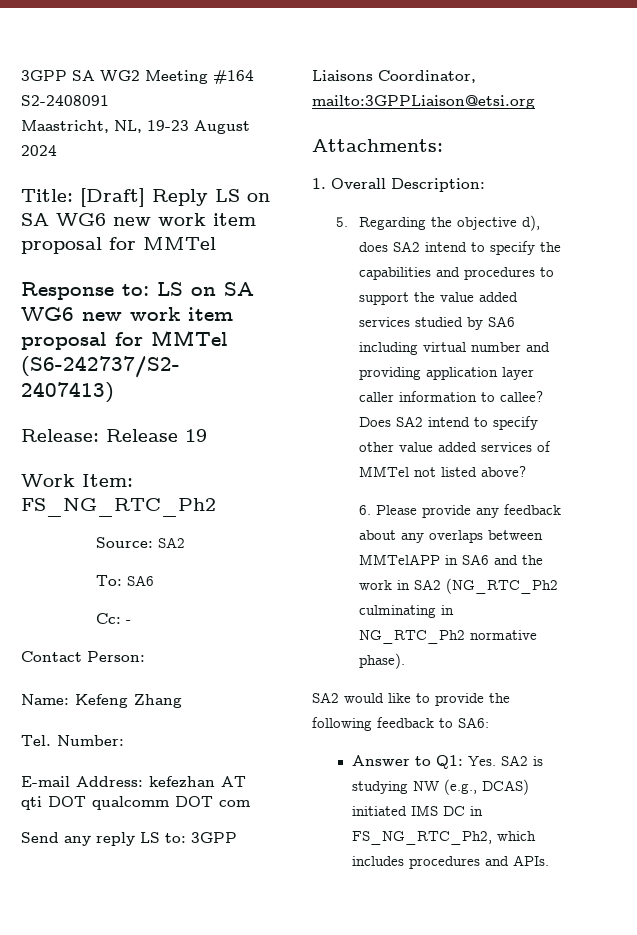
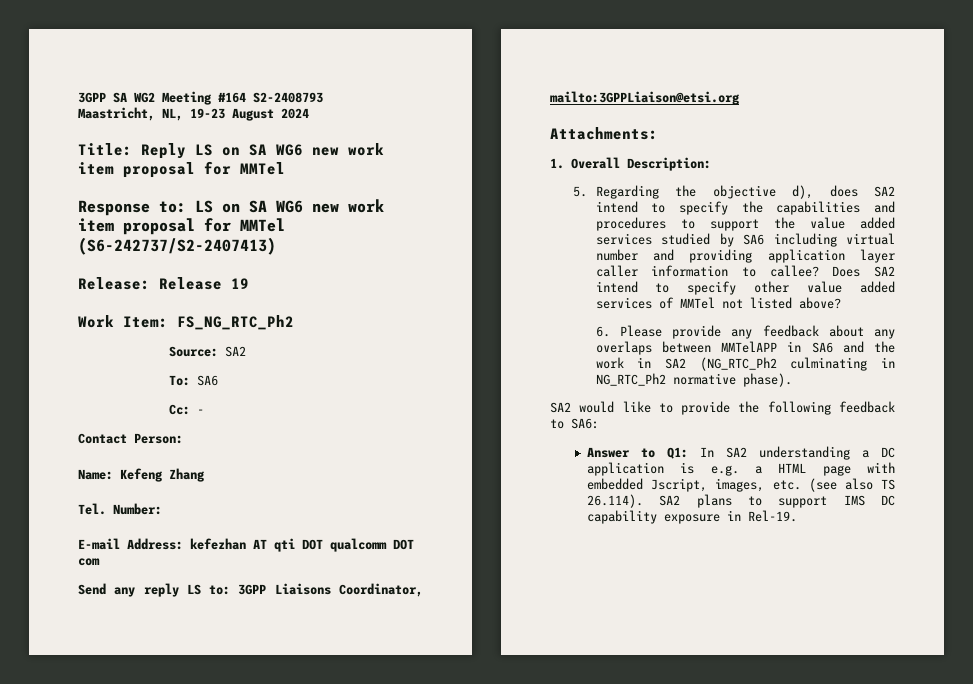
- 3GPP SA WG2 Meeting #164 S2-2408091
+ 3GPP SA WG2 Meeting #164 S2-2408793
- Title: [Draft] Reply LS on SA WG6 new work item proposal for MMTel
+ Title: Reply LS on SA WG6 new work item proposal for MMTel
- Answer to Q1: Yes. SA2 is studying NW (e.g., DCAS) initiated IMS DC in FS_NG_RTC_Ph2, which includes procedures and APIs.
+ Answer to Q1: In SA2 understanding a DC application is e.g. a HTML page with embedded Jscript, images, etc. (see also TS 26.114). SA2 plans to support IMS DC capability exposure in Rel-19.

